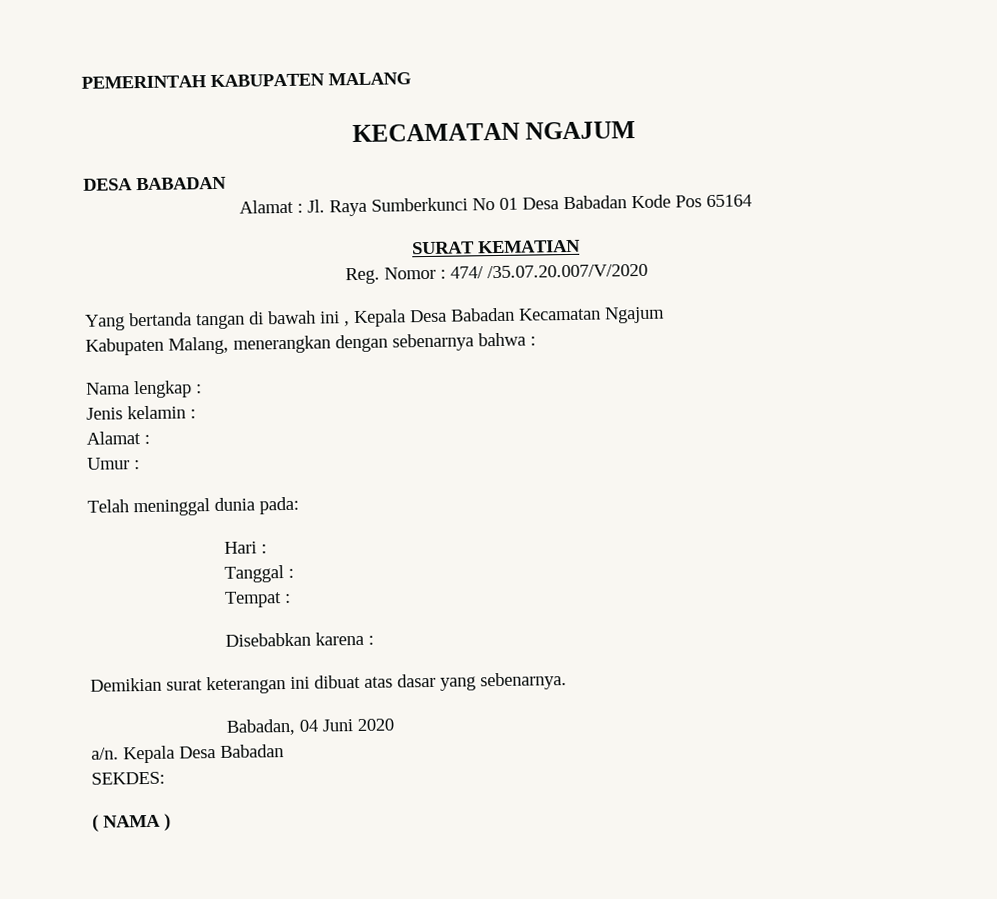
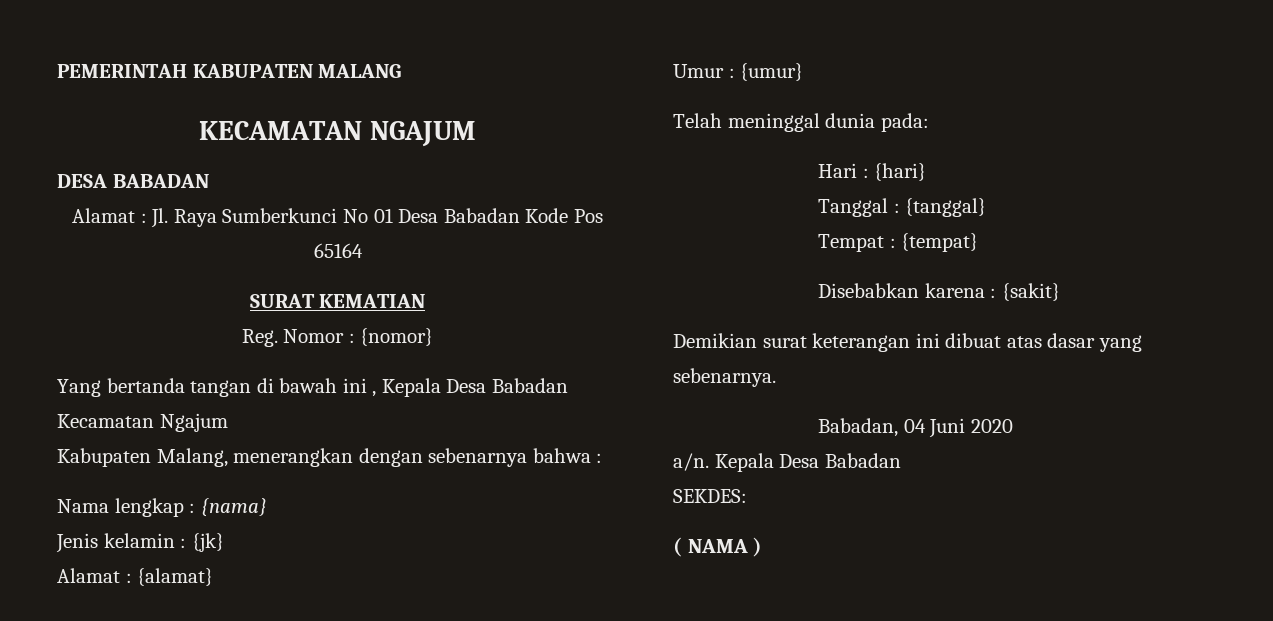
- Reg. Nomor : 474/ /35.07.20.007/V/2020
+ Reg. Nomor : {nomor}
- Nama lengkap :
+ Nama lengkap : {nama}
- Jenis kelamin :
- Alamat :
+ Jenis kelamin : {jk}
+ Alamat : {alamat}
- Umur :
+ Umur : {umur}
- Hari :
+ Hari : {hari}
- Tanggal :
+ Tanggal : {tanggal}
- Tempat :
+ Tempat : {tempat}
- Disebabkan karena :
+ Disebabkan karena : {sakit}

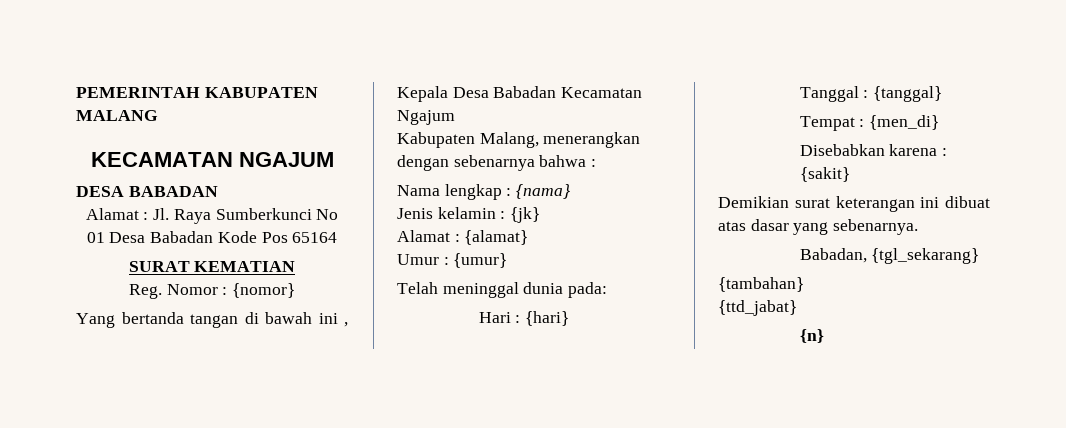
- Tempat : {tempat}
+ Tempat : {men_di}
- Babadan, 04 Juni 2020
- a/n. Kepala Desa Babadan
- SEKDES:
- ( NAMA )
+ Babadan, {tgl_sekarang}
+ {tambahan}
+ {ttd_jabat}
+ {n}

